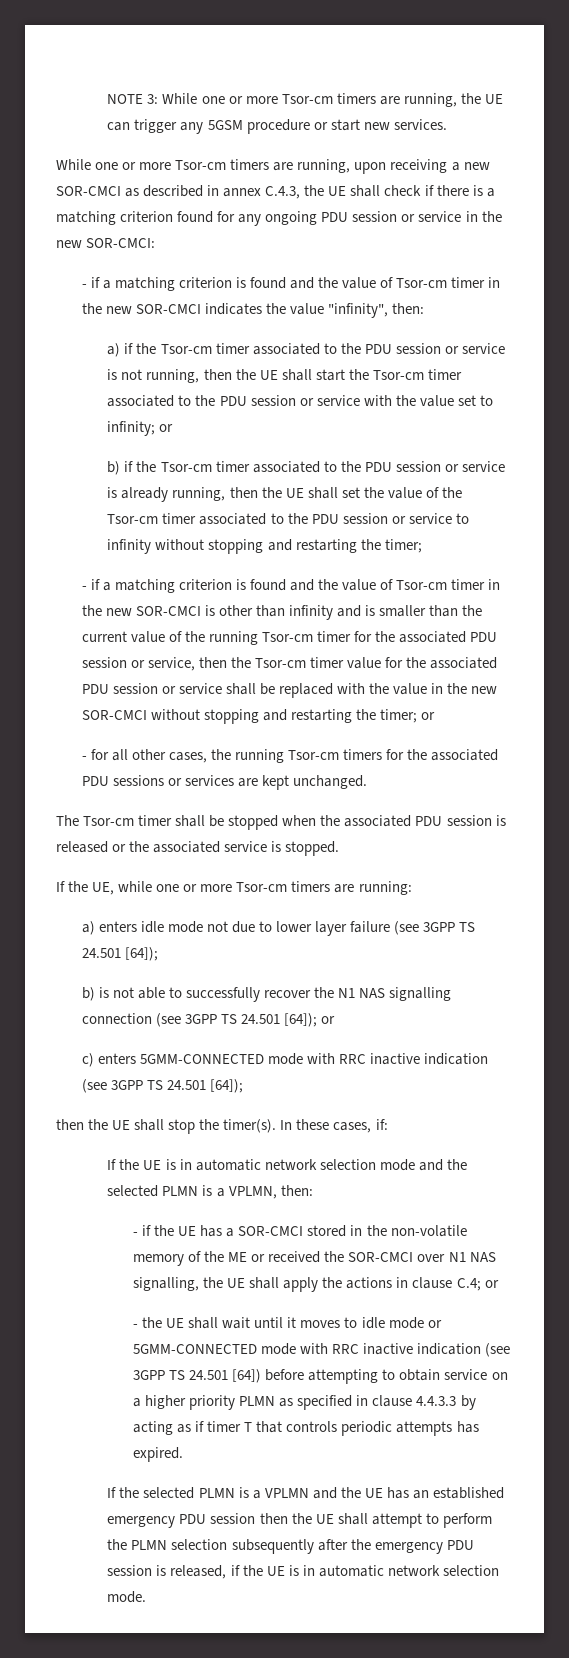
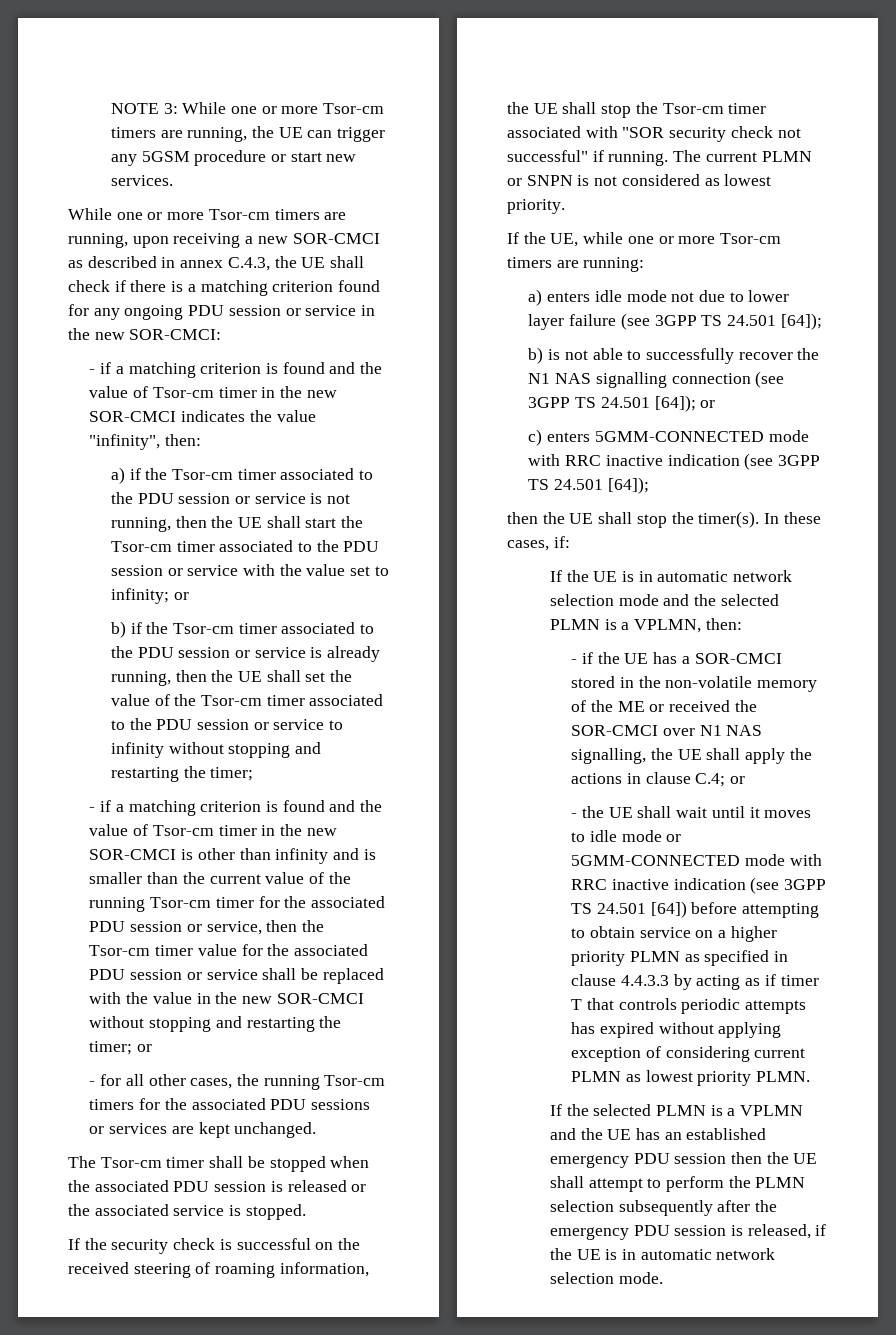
+ If the security check is successful on the received steering of roaming information, the UE shall stop the Tsor-cm timer associated with "SOR security check not successful" if running. The current PLMN or SNPN is not considered as lowest priority.
- - the UE shall wait until it moves to idle mode or 5GMM-CONNECTED mode with RRC inactive indication (see 3GPP TS 24.501 [64]) before attempting to obtain service on a higher priority PLMN as specified in clause 4.4.3.3 by acting as if timer T that controls periodic attempts has expired.
+ - the UE shall wait until it moves to idle mode or 5GMM-CONNECTED mode with RRC inactive indication (see 3GPP TS 24.501 [64]) before attempting to obtain service on a higher priority PLMN as specified in clause 4.4.3.3 by acting as if timer T that controls periodic attempts has expired without applying exception of considering current PLMN as lowest priority PLMN.

